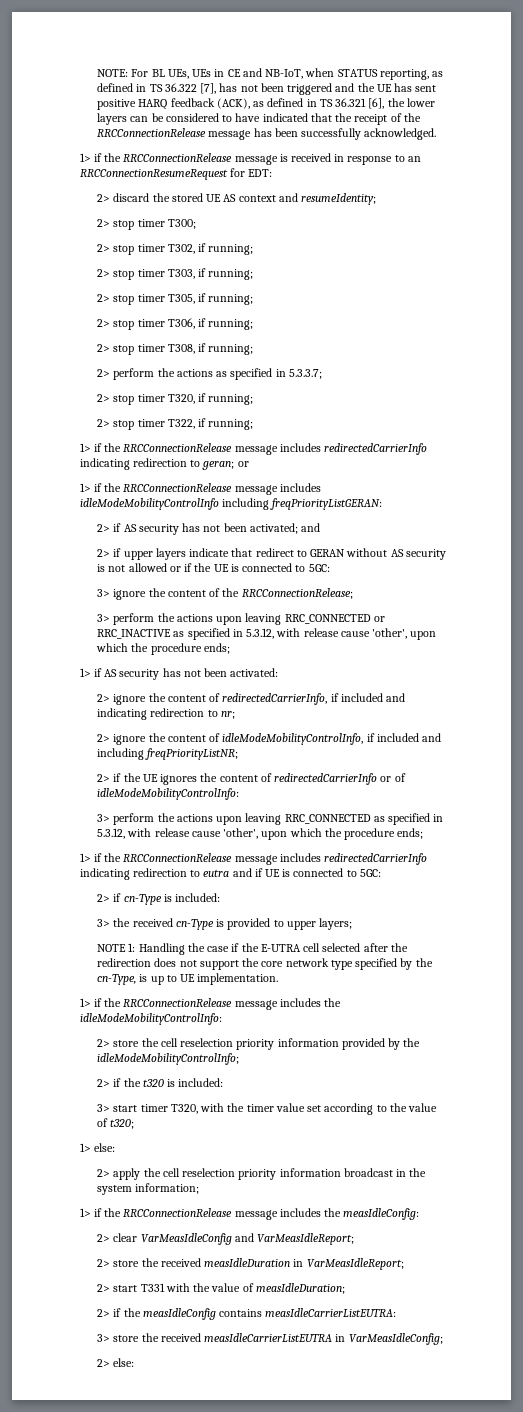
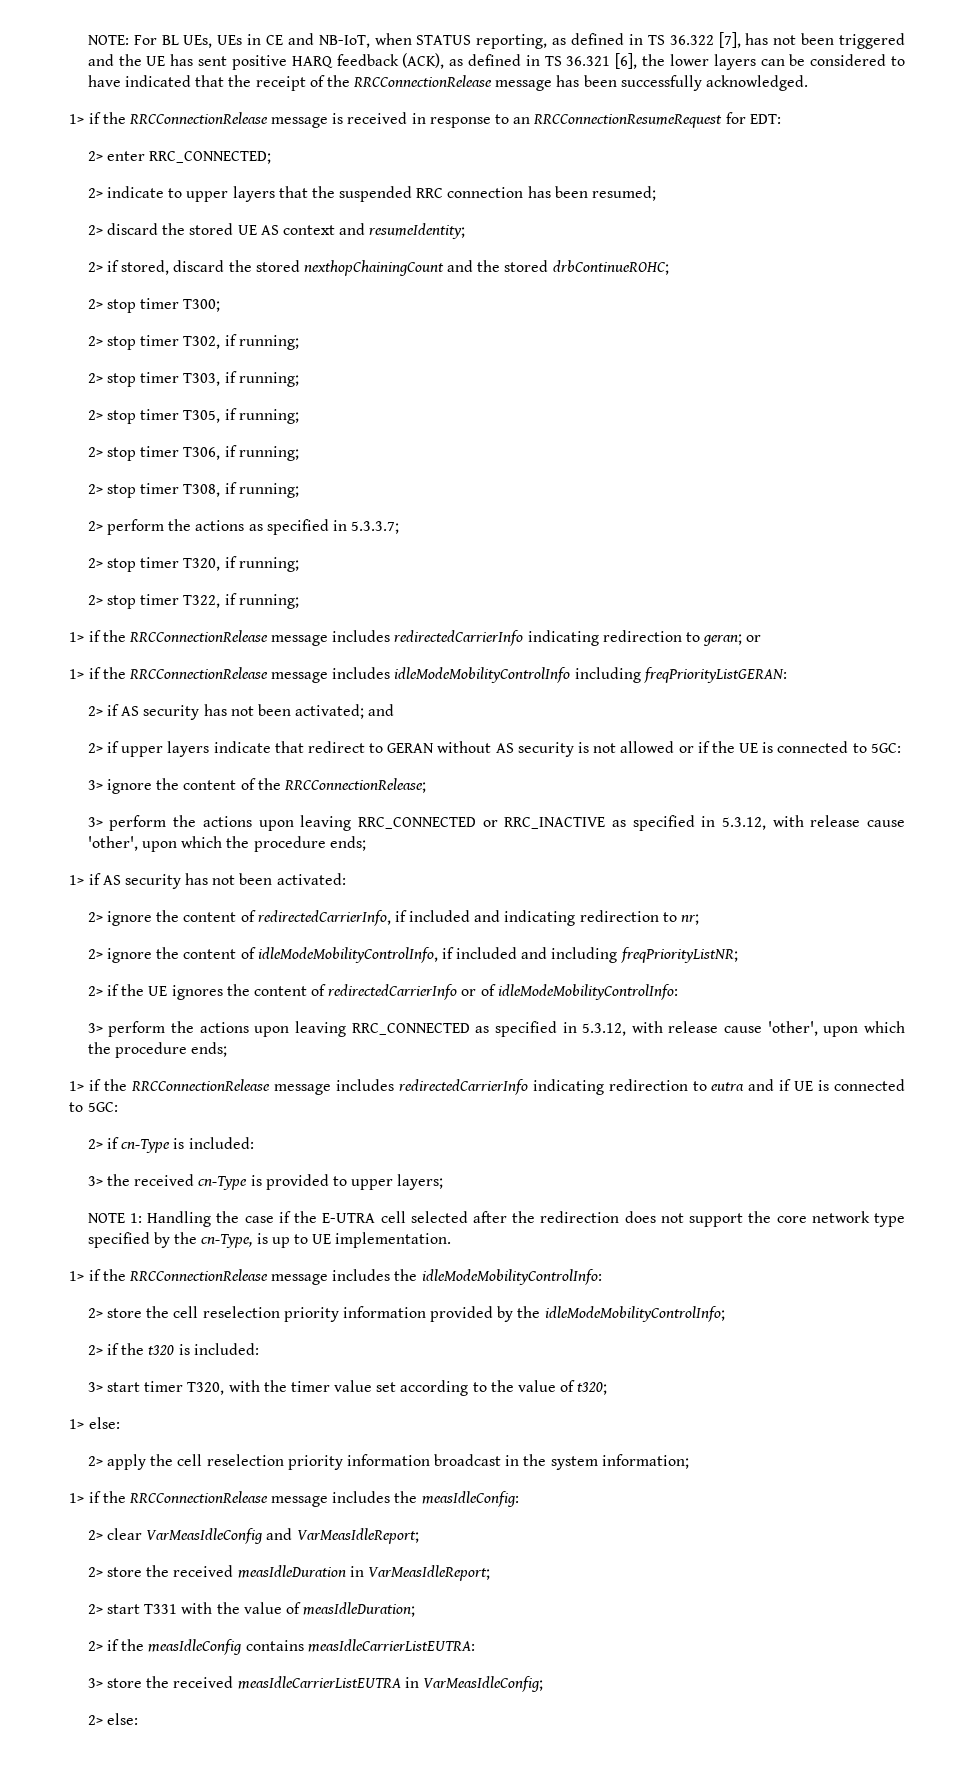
+ 2> enter RRC_CONNECTED;
+ 2> indicate to upper layers that the suspended RRC connection has been resumed;
+ 2> if stored, discard the stored nexthopChainingCount and the stored drbContinueROHC;

